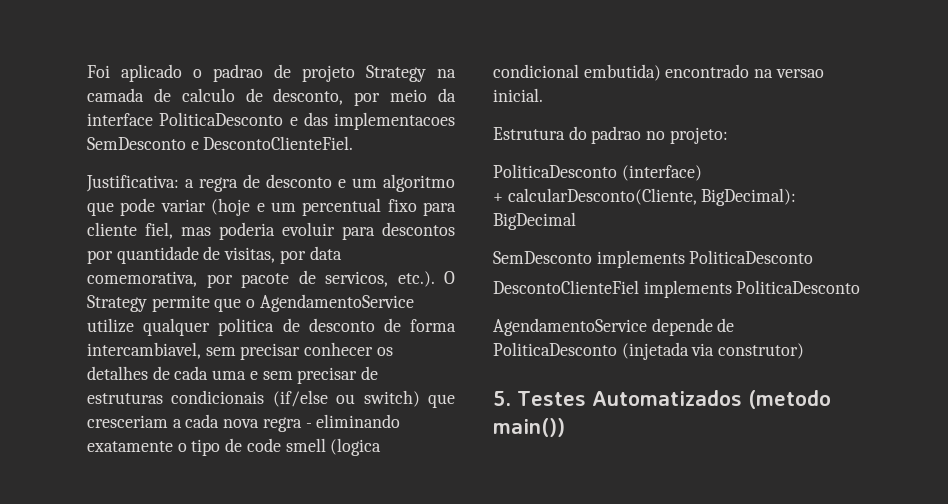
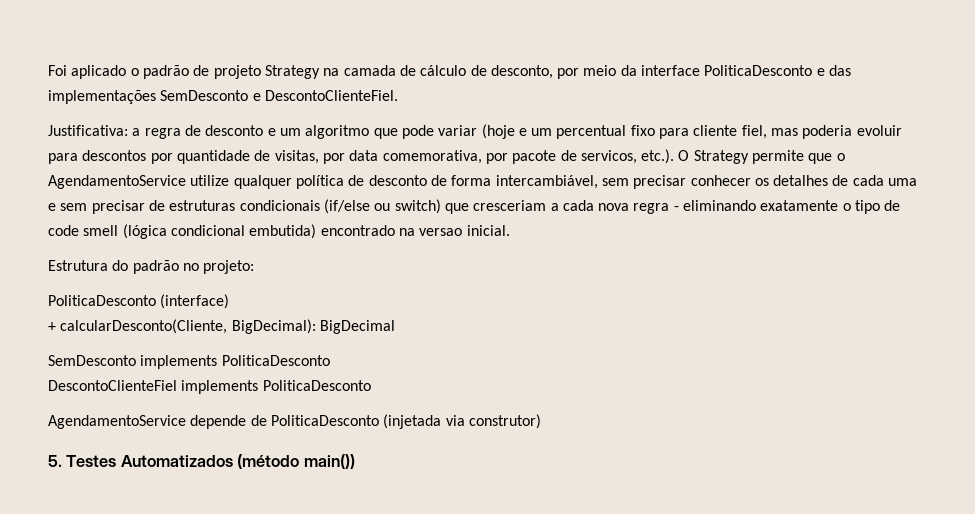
- Foi aplicado o padrao de projeto Strategy na camada de calculo de desconto, por meio da interface PoliticaDesconto e das implementacoes SemDesconto e DescontoClienteFiel.
+ Foi aplicado o padrão de projeto Strategy na camada de cálculo de desconto, por meio da interface PoliticaDesconto e das implementações SemDesconto e DescontoClienteFiel.
- a regra de desconto e um algoritmo que pode variar (hoje e um percentual fixo para cliente fiel, mas poderia evoluir para descontos por quantidade de visitas, por data comemorativa, por pacote de servicos, etc.). O Strategy permite que o AgendamentoService utilize qualquer politica de desconto de forma intercambiavel, sem precisar conhecer os detalhes de cada uma e sem precisar de estruturas condicionais (if/else ou switch) que cresceriam a cada nova regra - eliminando exatamente o tipo de code smell (logica condicional embutida) encontrado na versao inicial.
+ a regra de desconto e um algoritmo que pode variar (hoje e um percentual fixo para cliente fiel, mas poderia evoluir para descontos por quantidade de visitas, por data comemorativa, por pacote de servicos, etc.). O Strategy permite que o AgendamentoService utilize qualquer política de desconto de forma intercambiável, sem precisar conhecer os detalhes de cada uma e sem precisar de estruturas condicionais (if/else ou switch) que cresceriam a cada nova regra - eliminando exatamente o tipo de code smell (lógica condicional embutida) encontrado na versao inicial.
- Estrutura do padrao no projeto:
+ Estrutura do padrão no projeto:
- 5. Testes Automatizados (metodo main())
+ 5. Testes Automatizados (método main())

